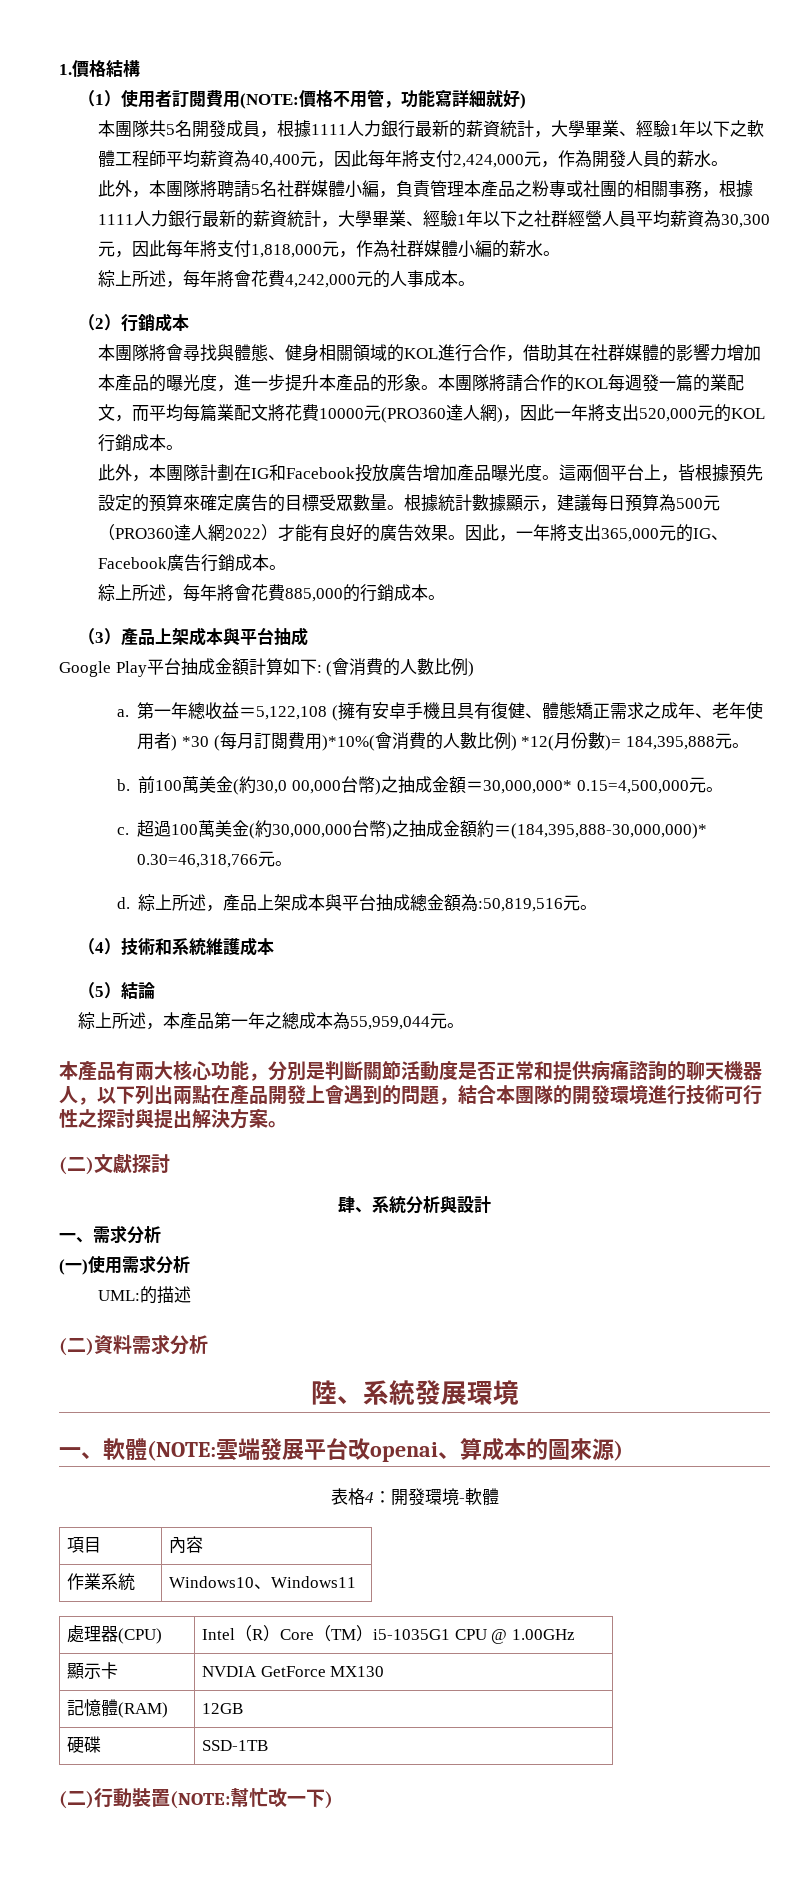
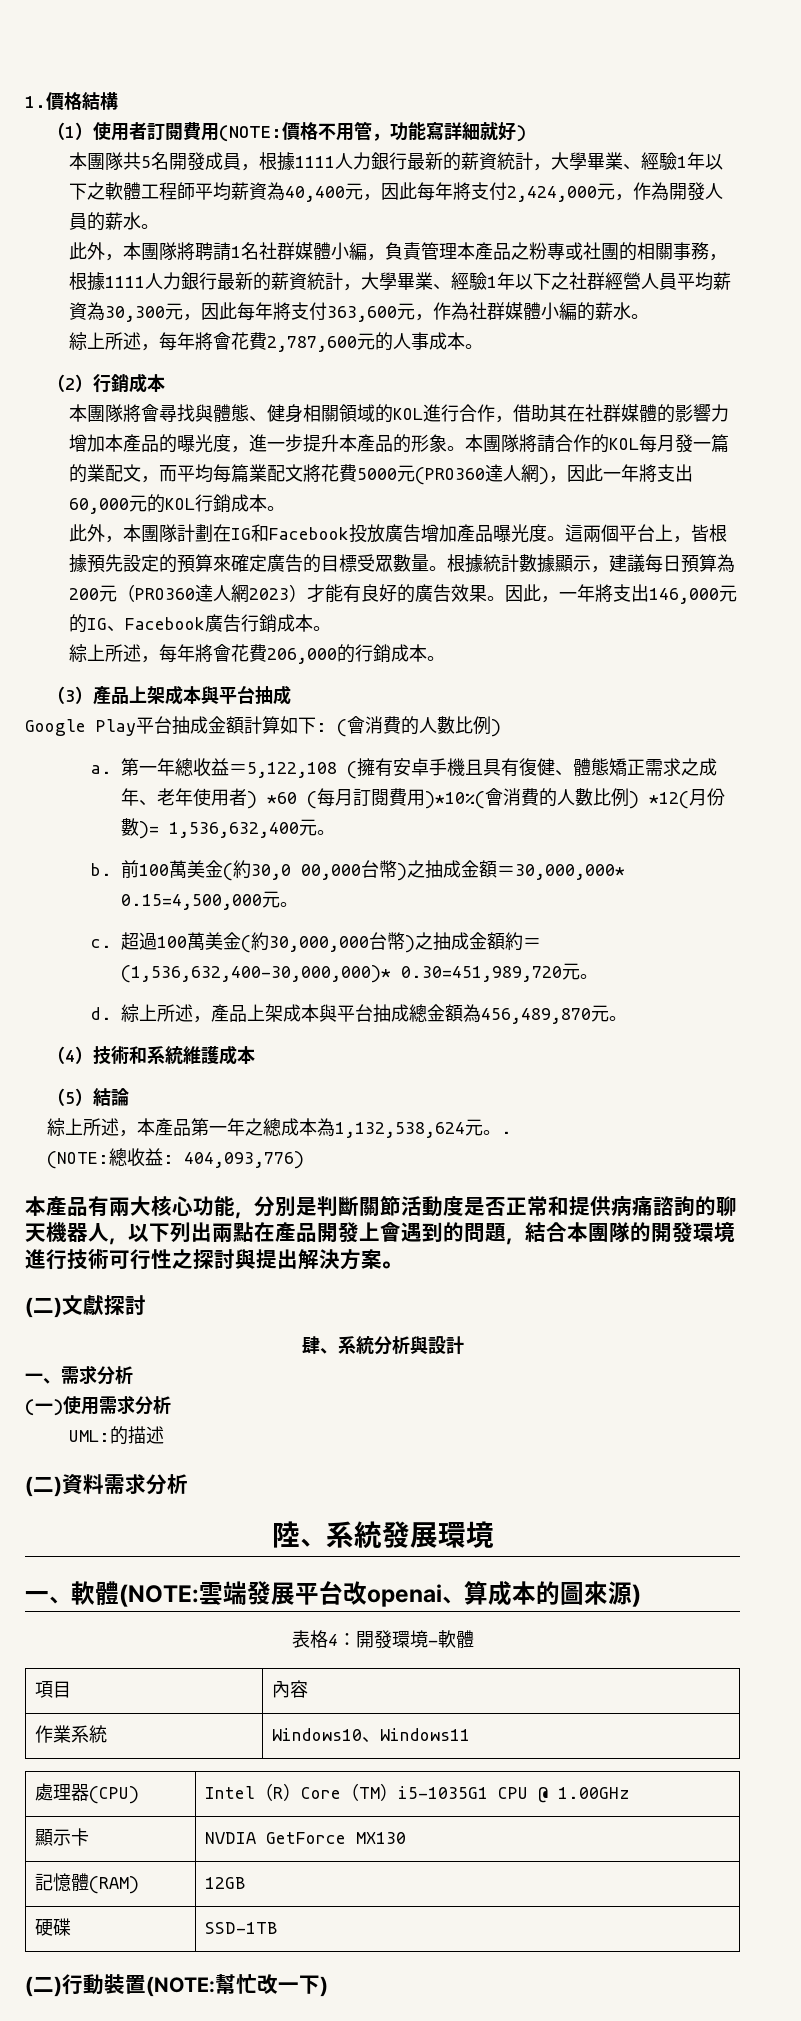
- 此外，本團隊將聘請5名社群媒體小編，負責管理本產品之粉專或社團的相關事務，根據1111人力銀行最新的薪資統計，大學畢業、經驗1年以下之社群經營人員平均薪資為30,300元，因此每年將支付1,818,000元，作為社群媒體小編的薪水。
+ 此外，本團隊將聘請1名社群媒體小編，負責管理本產品之粉專或社團的相關事務，根據1111人力銀行最新的薪資統計，大學畢業、經驗1年以下之社群經營人員平均薪資為30,300元，因此每年將支付363,600元，作為社群媒體小編的薪水。
- 綜上所述，每年將會花費4,242,000元的人事成本。
+ 綜上所述，每年將會花費2,787,600元的人事成本。
- 本團隊將請合作的KOL每週發一篇的業配文，而平均每篇業配文將花費10000元(PRO360達人網)，因此一年將支出520,000元的KOL行銷成本。
+ 本團隊將請合作的KOL每月發一篇的業配文，而平均每篇業配文將花費5000元(PRO360達人網)，因此一年將支出60,000元的KOL行銷成本。
- 根據統計數據顯示，建議每日預算為500元（PRO360達人網2022）才能有良好的廣告效果。
+ 根據統計數據顯示，建議每日預算為200元（PRO360達人網2023）才能有良好的廣告效果。
- 因此，一年將支出365,000元的IG、Facebook廣告行銷成本。
+ 因此，一年將支出146,000元的IG、Facebook廣告行銷成本。
- 綜上所述，每年將會花費885,000的行銷成本。
+ 綜上所述，每年將會花費206,000的行銷成本。
- 第一年總收益＝5,122,108 (擁有安卓手機且具有復健、體態矯正需求之成年、老年使用者) *30 (每月訂閱費用)*10%(會消費的人數比例) *12(月份數)= 184,395,888元。
+ 第一年總收益＝5,122,108 (擁有安卓手機且具有復健、體態矯正需求之成年、老年使用者) *60 (每月訂閱費用)*10%(會消費的人數比例) *12(月份數)= 1,536,632,400元。
- 超過100萬美金(約30,000,000台幣)之抽成金額約＝(184,395,888-30,000,000)* 0.30=46,318,766元。
+ 超過100萬美金(約30,000,000台幣)之抽成金額約＝(1,536,632,400-30,000,000)* 0.30=451,989,720元。
- 綜上所述，產品上架成本與平台抽成總金額為:50,819,516元。
+ 綜上所述，產品上架成本與平台抽成總金額為456,489,870元。
- 綜上所述，本產品第一年之總成本為55,959,044元。
+ 綜上所述，本產品第一年之總成本為1,132,538,624元。.
+ (NOTE:總收益: 404,093,776)

